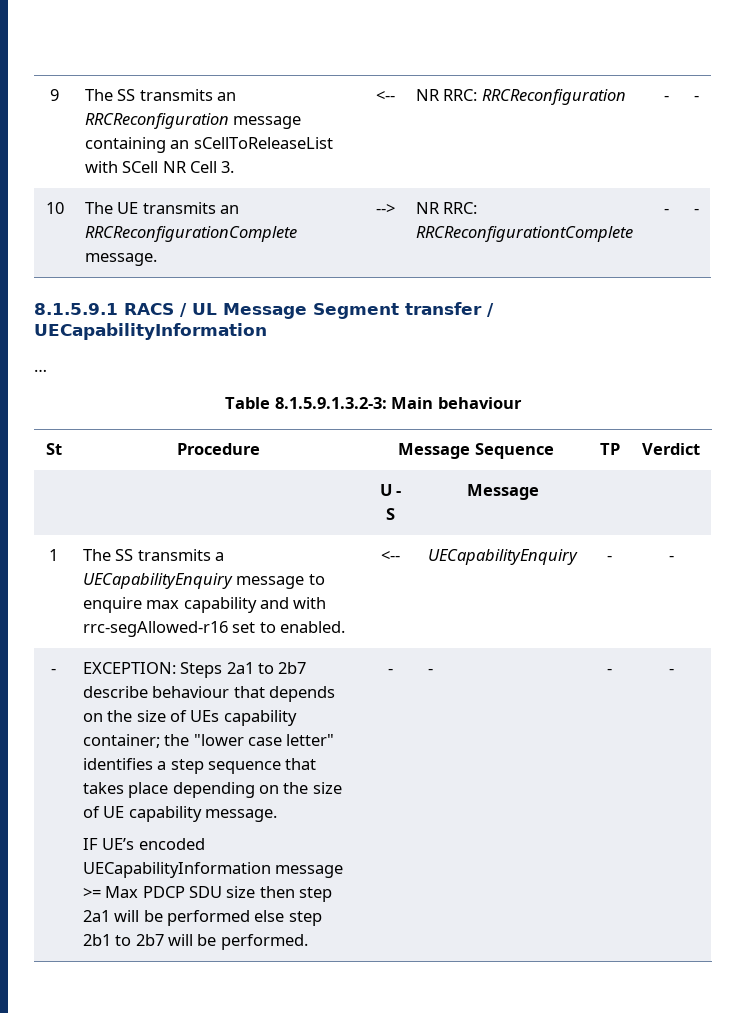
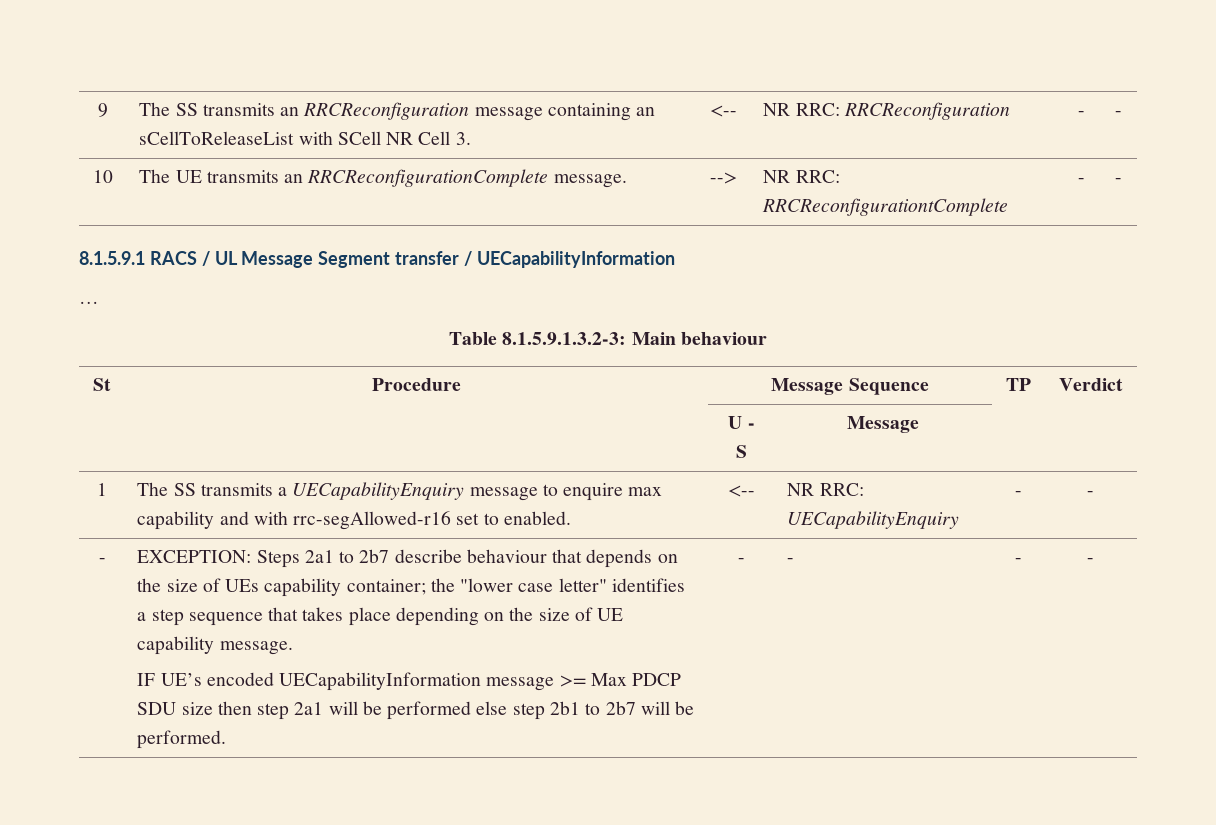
- 1 | The SS transmits a UECapabilityEnquiry message to enquire max capability and with rrc-segAllowed-r16 set to enabled. | <-- | UECapabilityEnquiry | - | -
+ 1 | The SS transmits a UECapabilityEnquiry message to enquire max capability and with rrc-segAllowed-r16 set to enabled. | <-- | NR RRC: UECapabilityEnquiry | - | -

